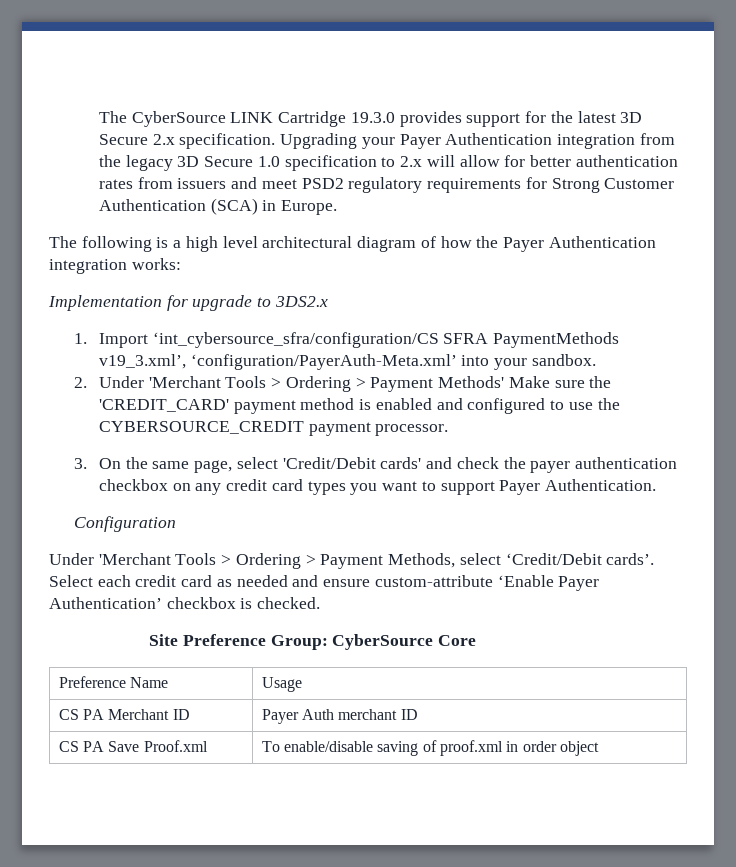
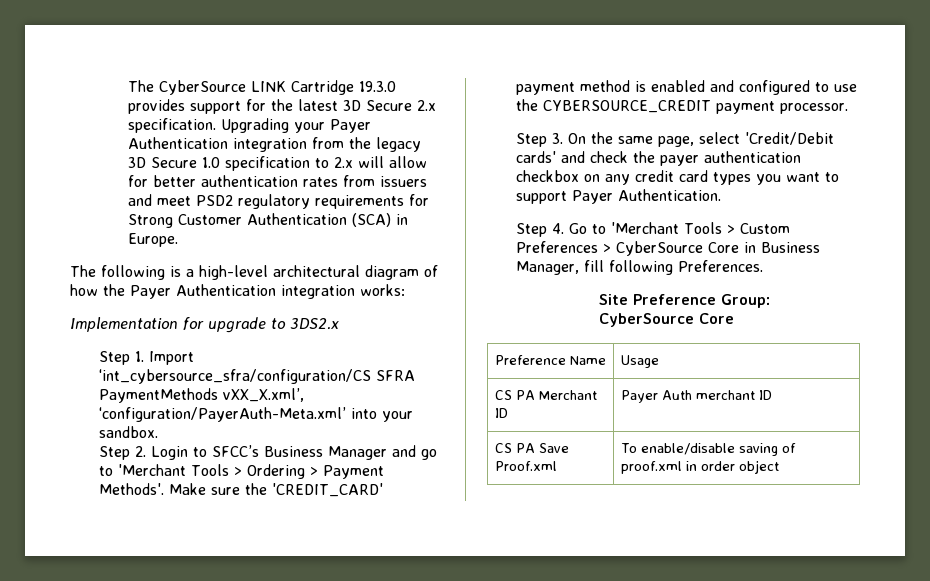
- The following is a high level architectural diagram of how the Payer Authentication integration works:
+ The following is a high-level architectural diagram of how the Payer Authentication integration works:
- 1. Import ‘int_cybersource_sfra/configuration/CS SFRA PaymentMethods v19_3.xml’, ‘configuration/PayerAuth-Meta.xml’ into your sandbox.
+ Step 1. Import ‘int_cybersource_sfra/configuration/CS SFRA PaymentMethods vXX_X.xml’, ‘configuration/PayerAuth-Meta.xml’ into your sandbox.
- 2. Under 'Merchant Tools > Ordering > Payment Methods' Make sure the 'CREDIT_CARD' payment method is enabled and configured to use the CYBERSOURCE_CREDIT payment processor.
+ Step 2. Login to SFCC’s Business Manager and go to 'Merchant Tools > Ordering > Payment Methods'. Make sure the 'CREDIT_CARD' payment method is enabled and configured to use the CYBERSOURCE_CREDIT payment processor.
- 3. On the same page, select 'Credit/Debit cards' and check the payer authentication checkbox on any credit card types you want to support Payer Authentication.
+ Step 3. On the same page, select 'Credit/Debit cards' and check the payer authentication checkbox on any credit card types you want to support Payer Authentication.
- Configuration
- Under 'Merchant Tools > Ordering > Payment Methods, select ‘Credit/Debit cards’. Select each credit card as needed and ensure custom-attribute ‘Enable Payer Authentication’ checkbox is checked.
+ Step 4. Go to 'Merchant Tools > Custom Preferences > CyberSource Core in Business Manager, fill following Preferences.

